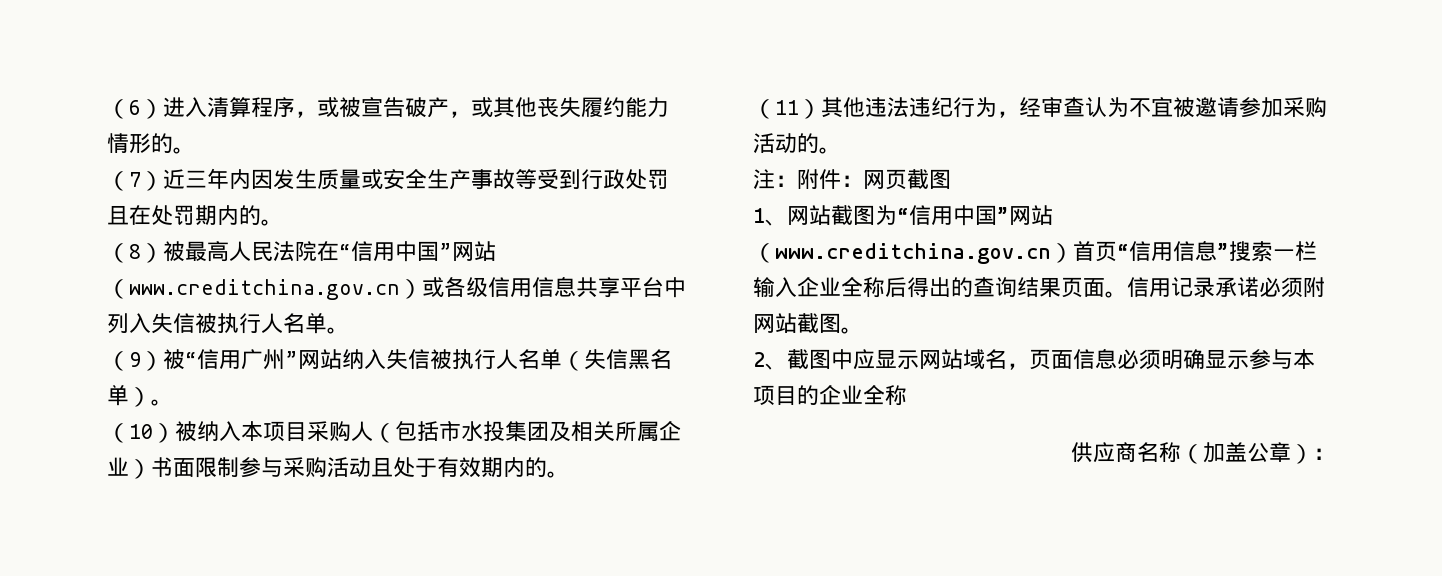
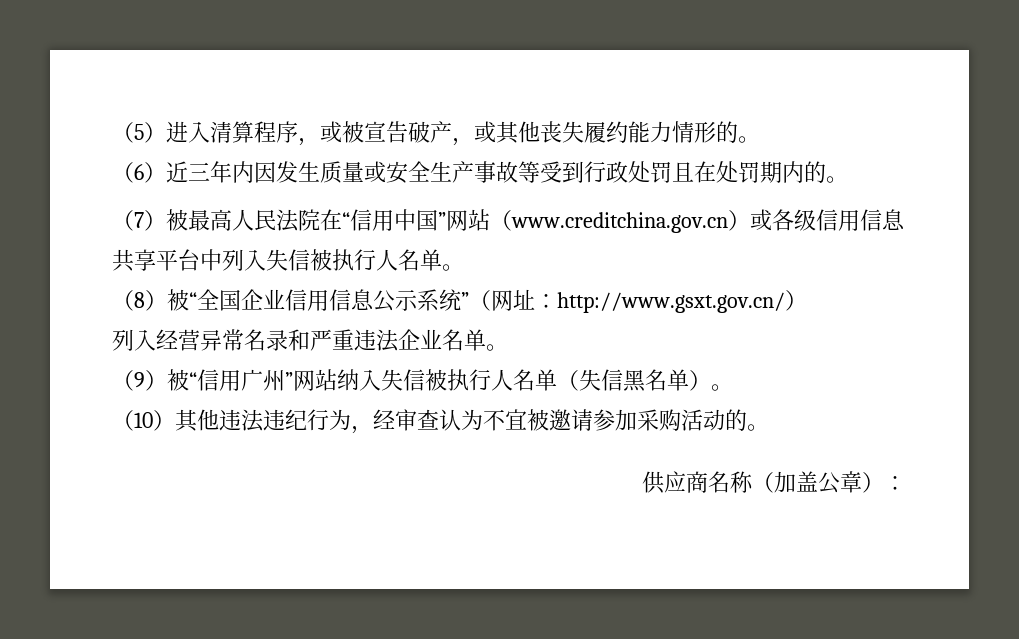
- （6）进入清算程序，或被宣告破产，或其他丧失履约能力情形的。
+ （5）进入清算程序，或被宣告破产，或其他丧失履约能力情形的。
- （7）近三年内因发生质量或安全生产事故等受到行政处罚且在处罚期内的。
+ （6）近三年内因发生质量或安全生产事故等受到行政处罚且在处罚期内的。
- （8）被最高人民法院在“信用中国”网站（www.creditchina.gov.cn）或各级信用信息共享平台中列入失信被执行人名单。
+ （7）被最高人民法院在“信用中国”网站（www.creditchina.gov.cn）或各级信用信息共享平台中列入失信被执行人名单。
+ （8）被“全国企业信用信息公示系统”（网址：http://www.gsxt.gov.cn/）
+ 列入经营异常名录和严重违法企业名单。
- （10）被纳入本项目采购人（包括市水投集团及相关所属企业）书面限制参与采购活动且处于有效期内的。
- （11）其他违法违纪行为，经审查认为不宜被邀请参加采购活动的。
+ （10）其他违法违纪行为，经审查认为不宜被邀请参加采购活动的。
- 注：附件：网页截图
- 1、网站截图为“信用中国”网站（www.creditchina.gov.cn）首页“信用信息”搜索一栏输入企业全称后得出的查询结果页面。信用记录承诺必须附网站截图。
- 2、截图中应显示网站域名，页面信息必须明确显示参与本项目的企业全称

